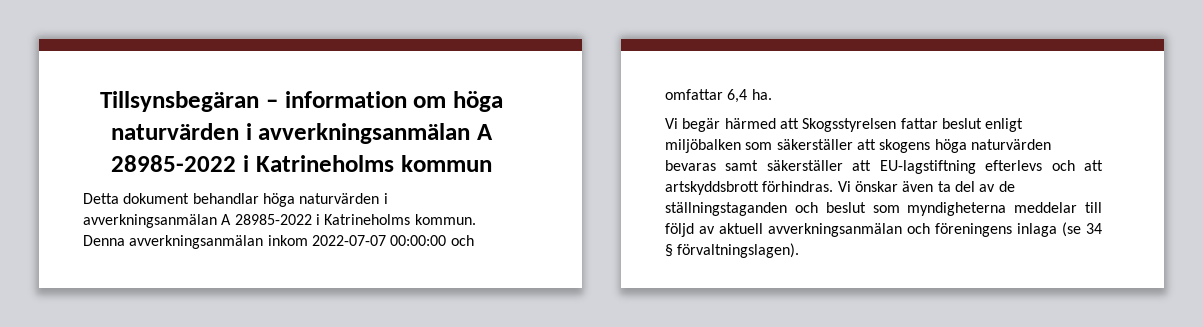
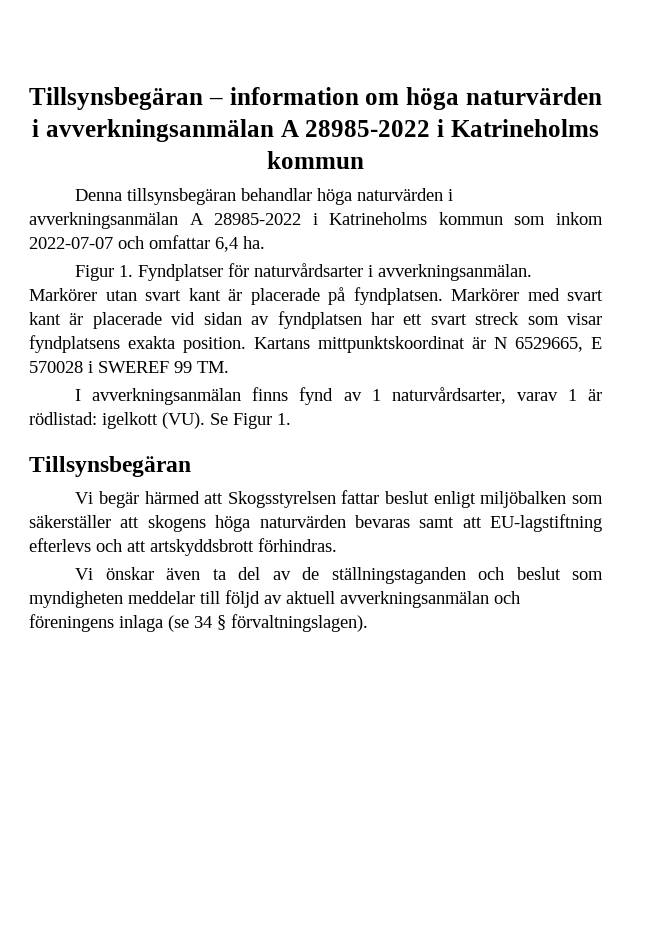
- Detta dokument behandlar höga naturvärden i avverkningsanmälan A 28985-2022 i Katrineholms kommun. Denna avverkningsanmälan inkom 2022-07-07 00:00:00 och omfattar 6,4 ha.
+ Denna tillsynsbegäran behandlar höga naturvärden i avverkningsanmälan A 28985-2022 i Katrineholms kommun som inkom 2022-07-07 och omfattar 6,4 ha.
+ Figur 1. Fyndplatser för naturvårdsarter i avverkningsanmälan. Markörer utan svart kant är placerade på fyndplatsen. Markörer med svart kant är placerade vid sidan av fyndplatsen har ett svart streck som visar fyndplatsens exakta position. Kartans mittpunktskoordinat är N 6529665, E 570028 i SWEREF 99 TM.
+ I avverkningsanmälan finns fynd av 1 naturvårdsarter, varav 1 är rödlistad: igelkott (VU). Se Figur 1.
+ Tillsynsbegäran
- Vi begär härmed att Skogsstyrelsen fattar beslut enligt miljöbalken som säkerställer att skogens höga naturvärden bevaras samt säkerställer att EU-lagstiftning efterlevs och att artskyddsbrott förhindras. Vi önskar även ta del av de ställningstaganden och beslut som myndigheterna meddelar till följd av aktuell avverkningsanmälan och föreningens inlaga (se 34 § förvaltningslagen).
+ Vi begär härmed att Skogsstyrelsen fattar beslut enligt miljöbalken som säkerställer att skogens höga naturvärden bevaras samt att EU-lagstiftning efterlevs och att artskyddsbrott förhindras.
+ Vi önskar även ta del av de ställningstaganden och beslut som myndigheten meddelar till följd av aktuell avverkningsanmälan och föreningens inlaga (se 34 § förvaltningslagen).

